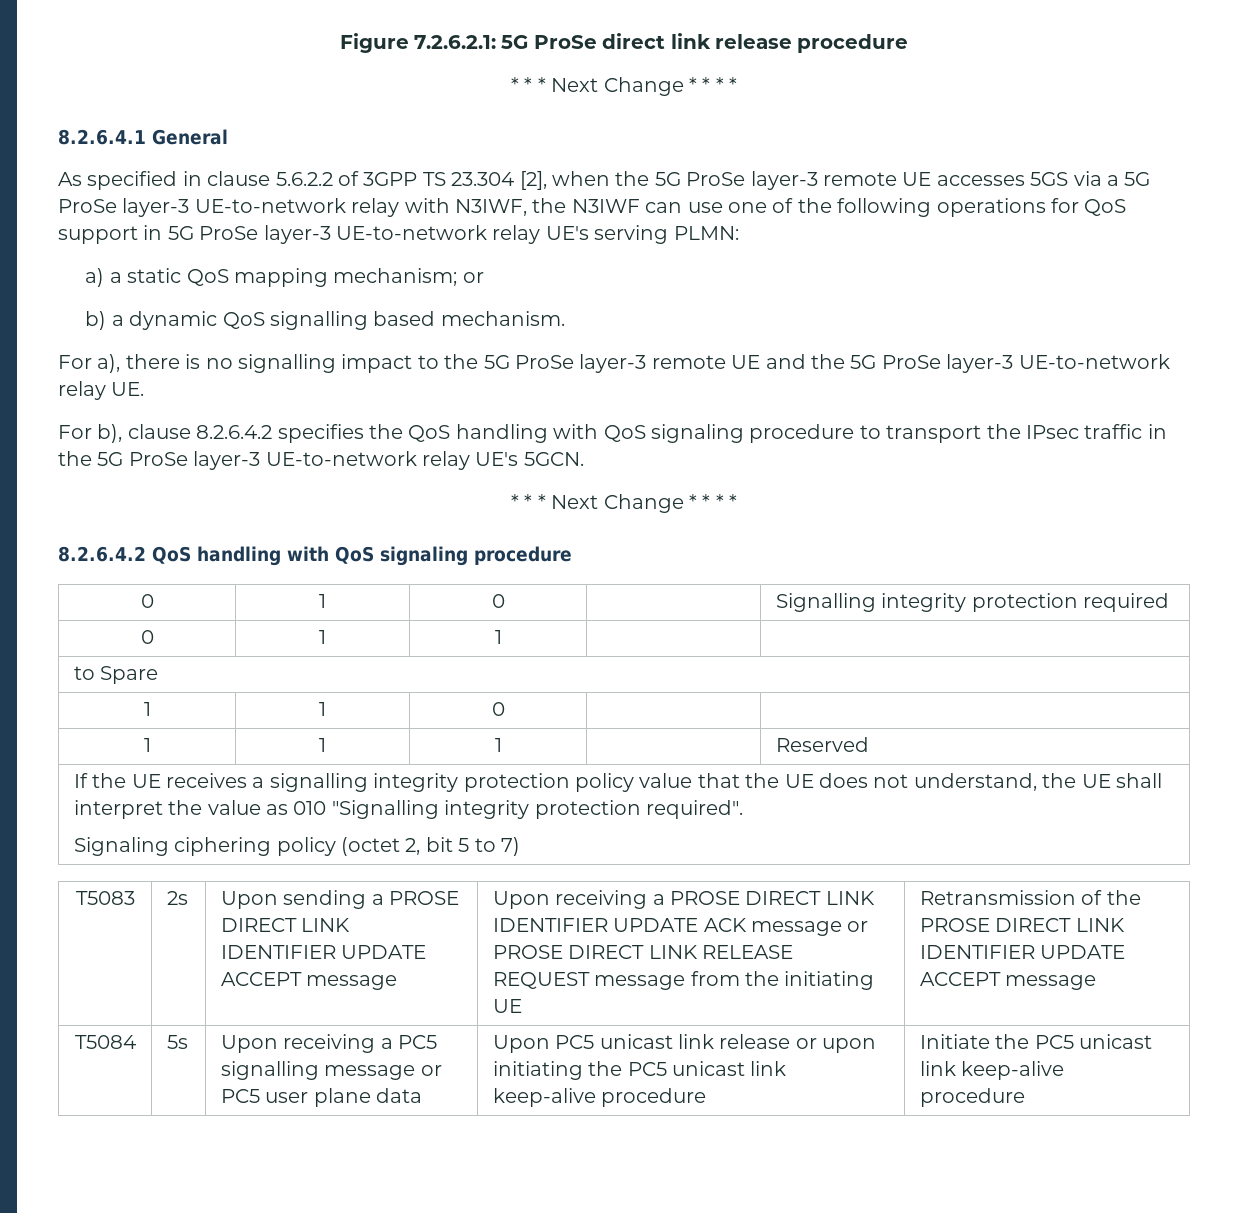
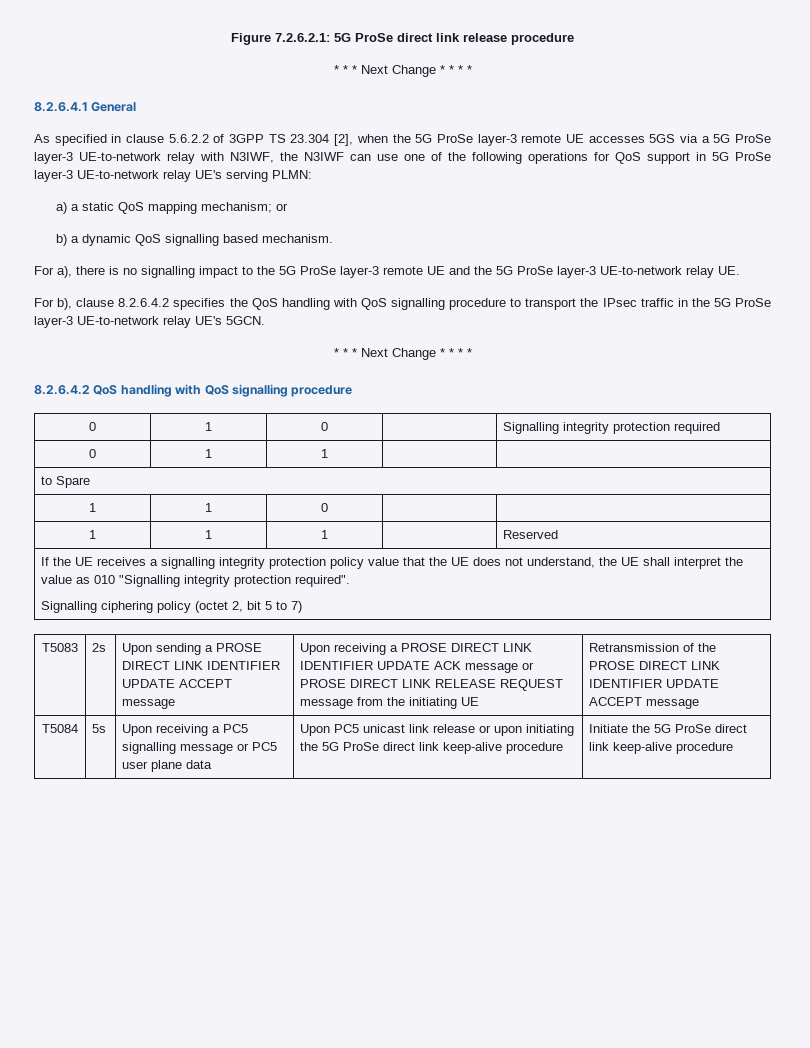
- For b), clause 8.2.6.4.2 specifies the QoS handling with QoS signaling procedure to transport the IPsec traffic in the 5G ProSe layer-3 UE-to-network relay UE's 5GCN.
+ For b), clause 8.2.6.4.2 specifies the QoS handling with QoS signalling procedure to transport the IPsec traffic in the 5G ProSe layer-3 UE-to-network relay UE's 5GCN.
- 8.2.6.4.2 QoS handling with QoS signaling procedure
+ 8.2.6.4.2 QoS handling with QoS signalling procedure
  If the UE receives a signalling integrity protection policy value that the UE does not understand, the UE shall interpret the value as 010 "Signalling integrity protection required".
- Signaling ciphering policy (octet 2, bit 5 to 7)
+ Signalling ciphering policy (octet 2, bit 5 to 7)
- T5084 | 5s | Upon receiving a PC5 signalling message or PC5 user plane data | Upon PC5 unicast link release or upon initiating the PC5 unicast link keep-alive procedure | Initiate the PC5 unicast link keep-alive procedure
+ T5084 | 5s | Upon receiving a PC5 signalling message or PC5 user plane data | Upon PC5 unicast link release or upon initiating the 5G ProSe direct link keep-alive procedure | Initiate the 5G ProSe direct link keep-alive procedure

